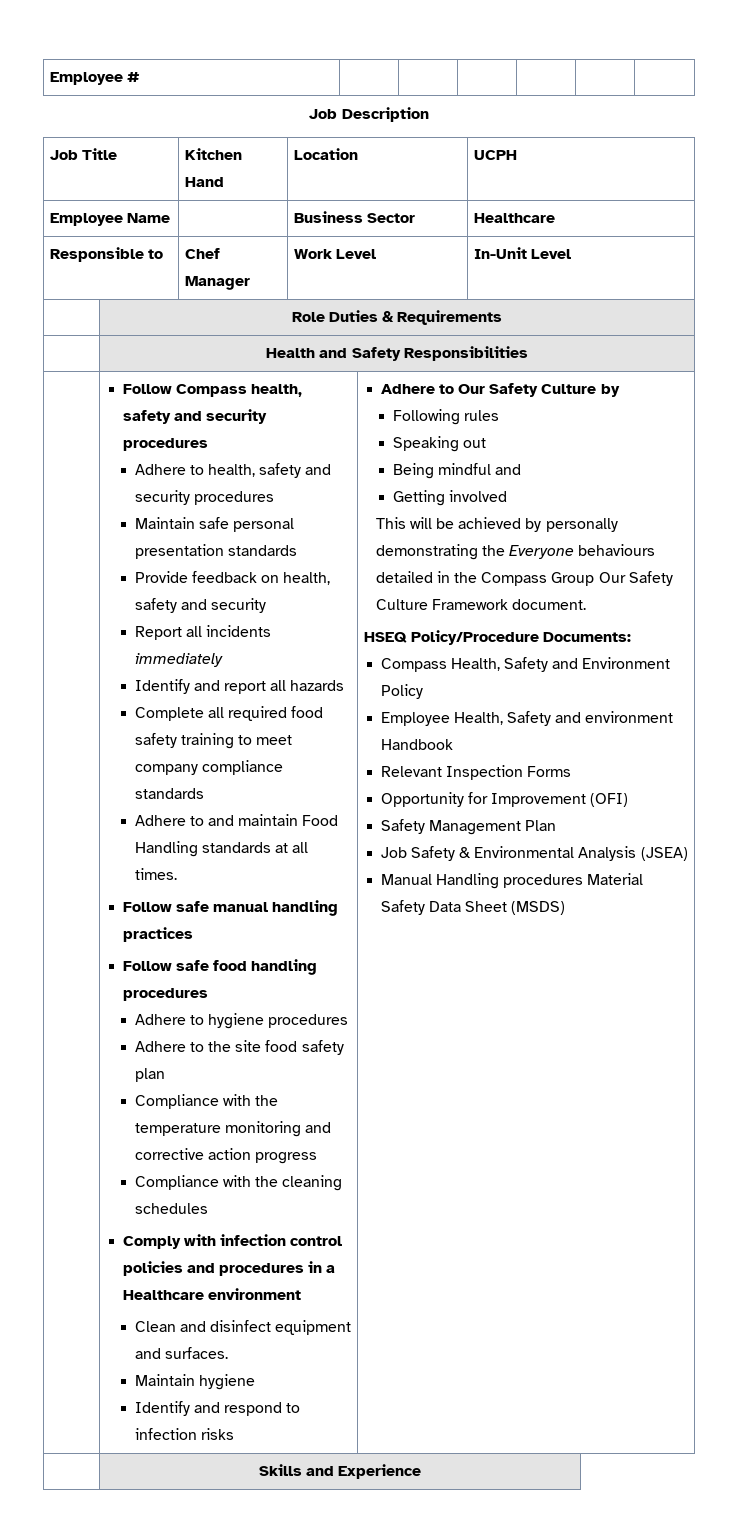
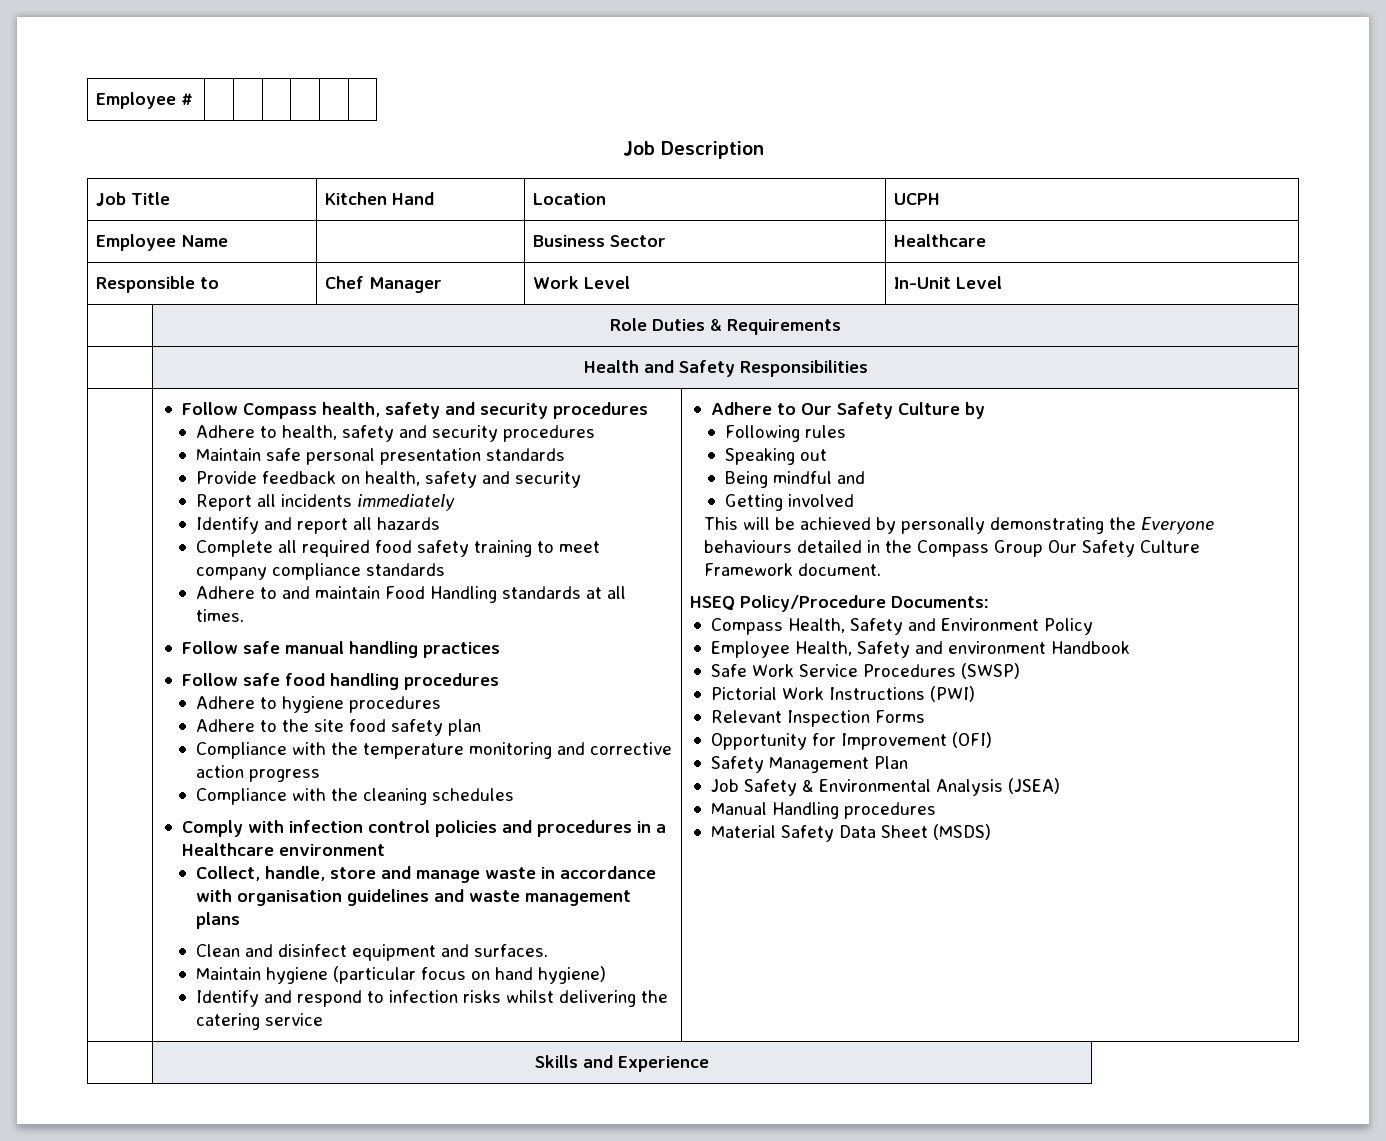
+ Collect, handle, store and manage waste in accordance with organisation guidelines and waste management plans
- Maintain hygiene
+ Maintain hygiene (particular focus on hand hygiene)
- Identify and respond to infection risks
+ Identify and respond to infection risks whilst delivering the catering service
+ Safe Work Service Procedures (SWSP)
+ Pictorial Work Instructions (PWI)
- Manual Handling procedures Material Safety Data Sheet (MSDS)
+ Manual Handling procedures
+ Material Safety Data Sheet (MSDS)

